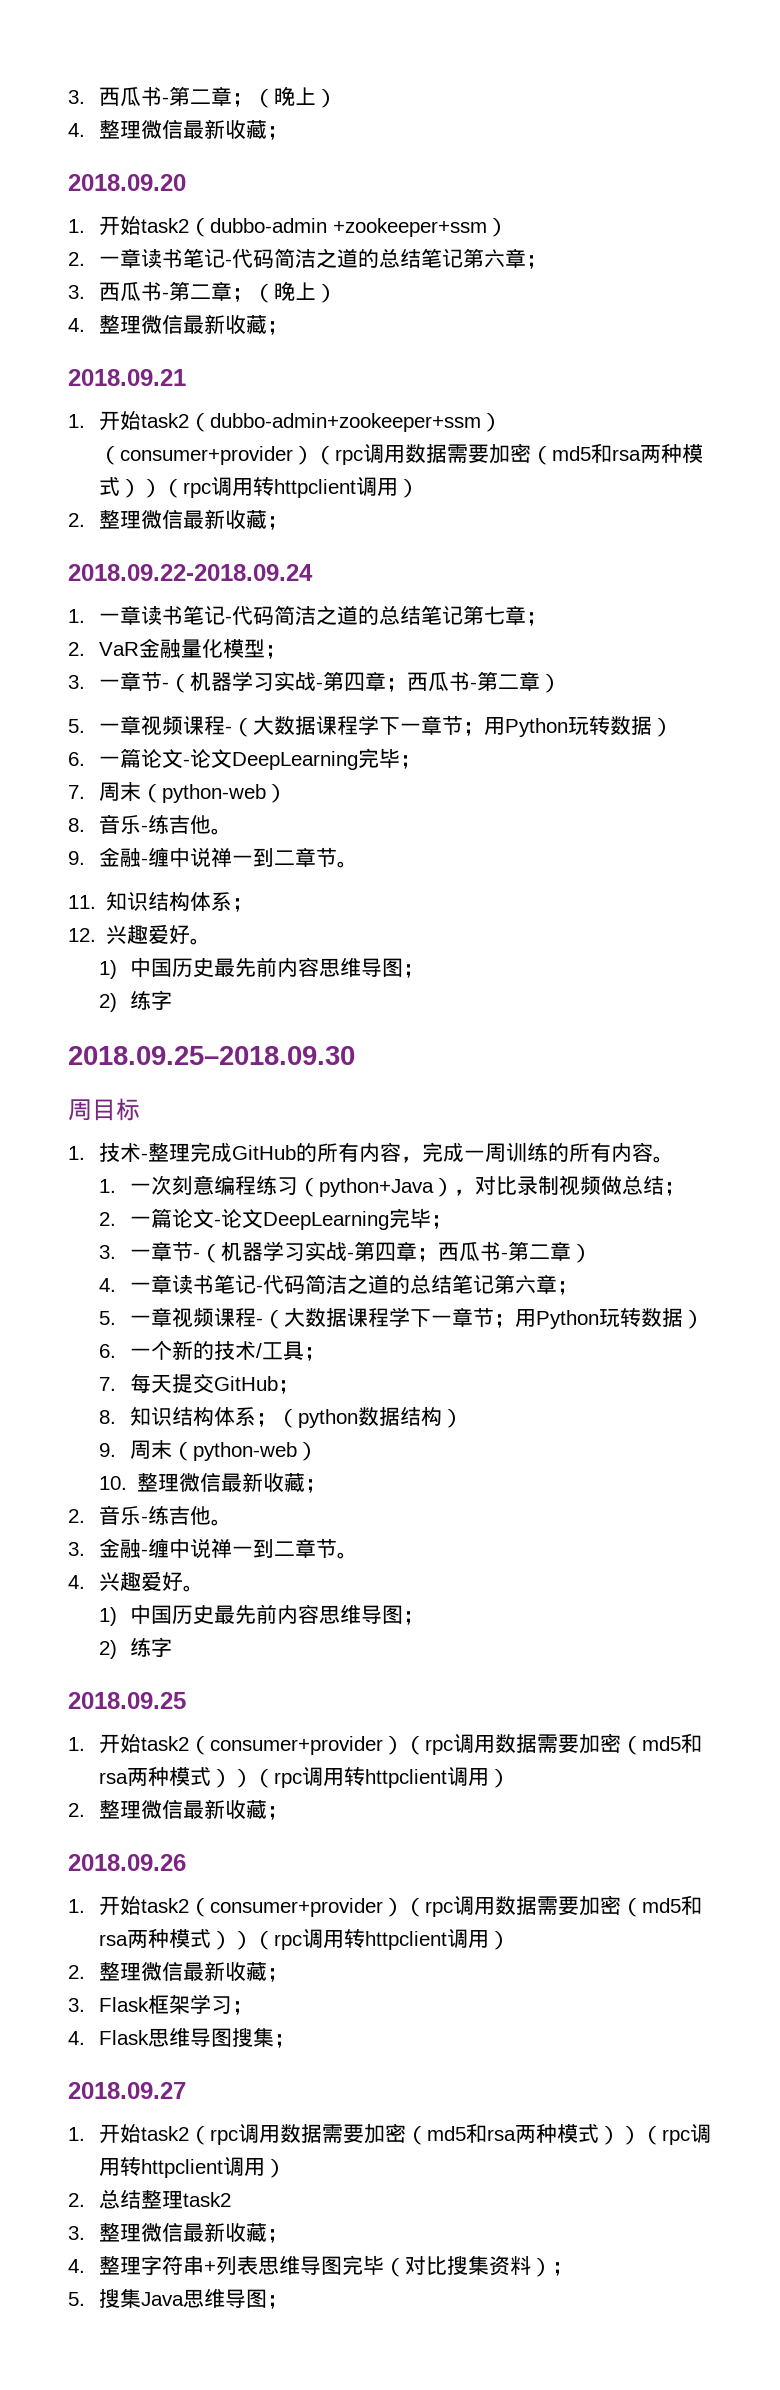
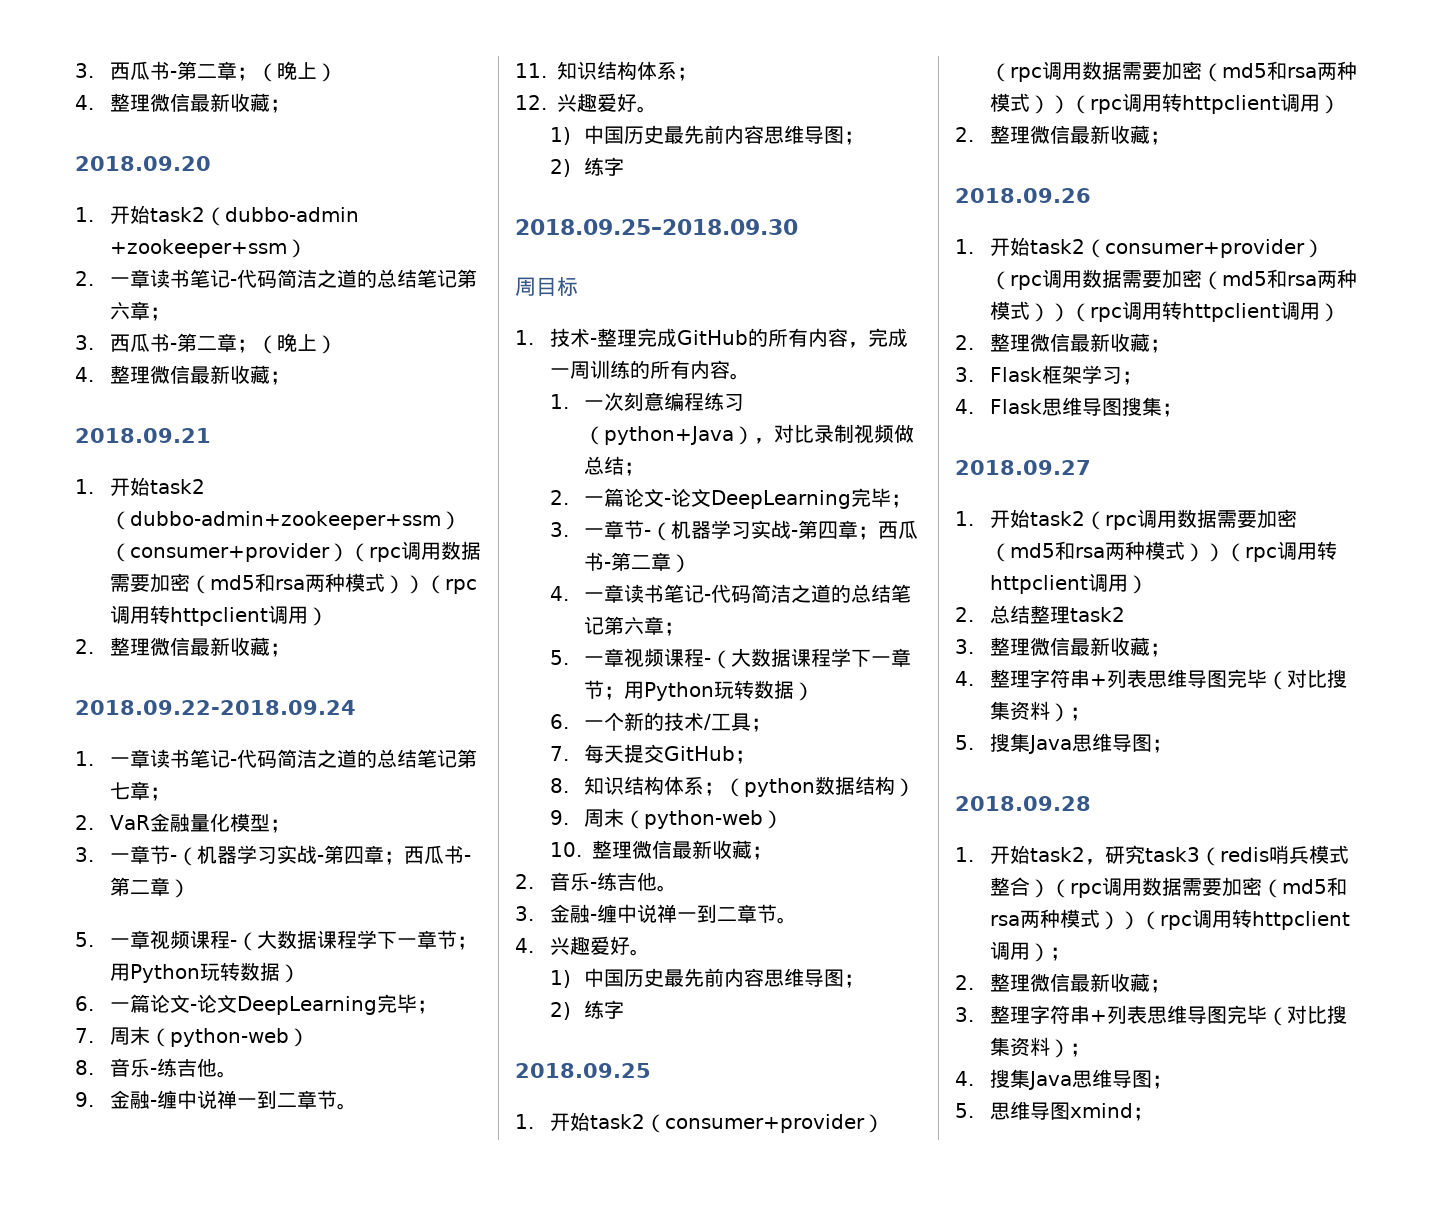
+ 2018.09.28
+ 1.开始task2，研究task3（redis哨兵模式整合）（rpc调用数据需要加密（md5和rsa两种模式））（rpc调用转httpclient调用）；
+ 2.整理微信最新收藏；
+ 3.整理字符串+列表思维导图完毕（对比搜集资料）；
+ 4.搜集Java思维导图；
+ 5.思维导图xmind；

